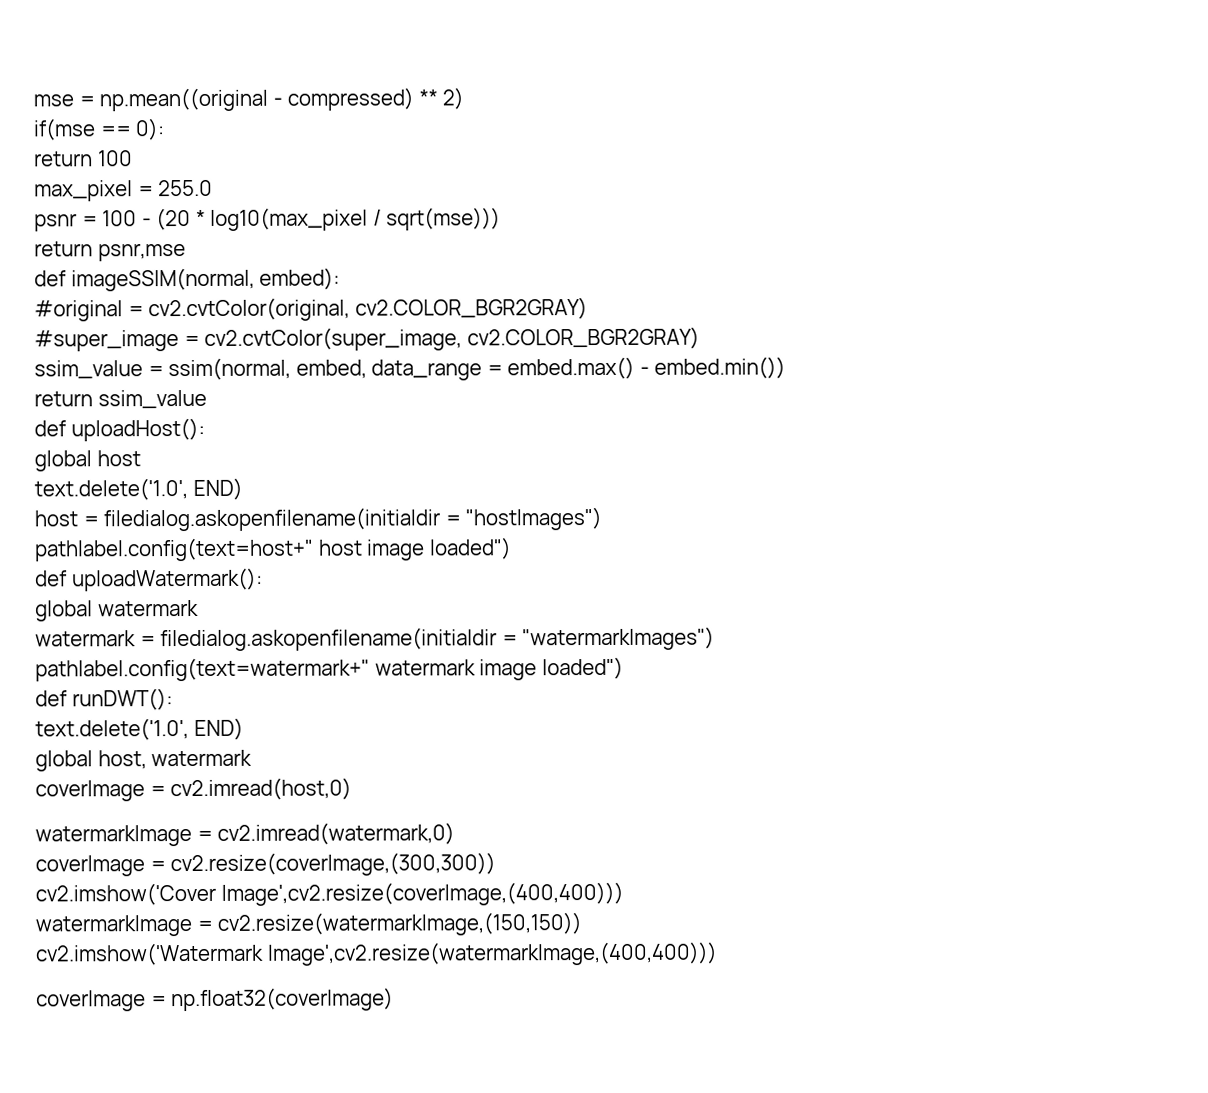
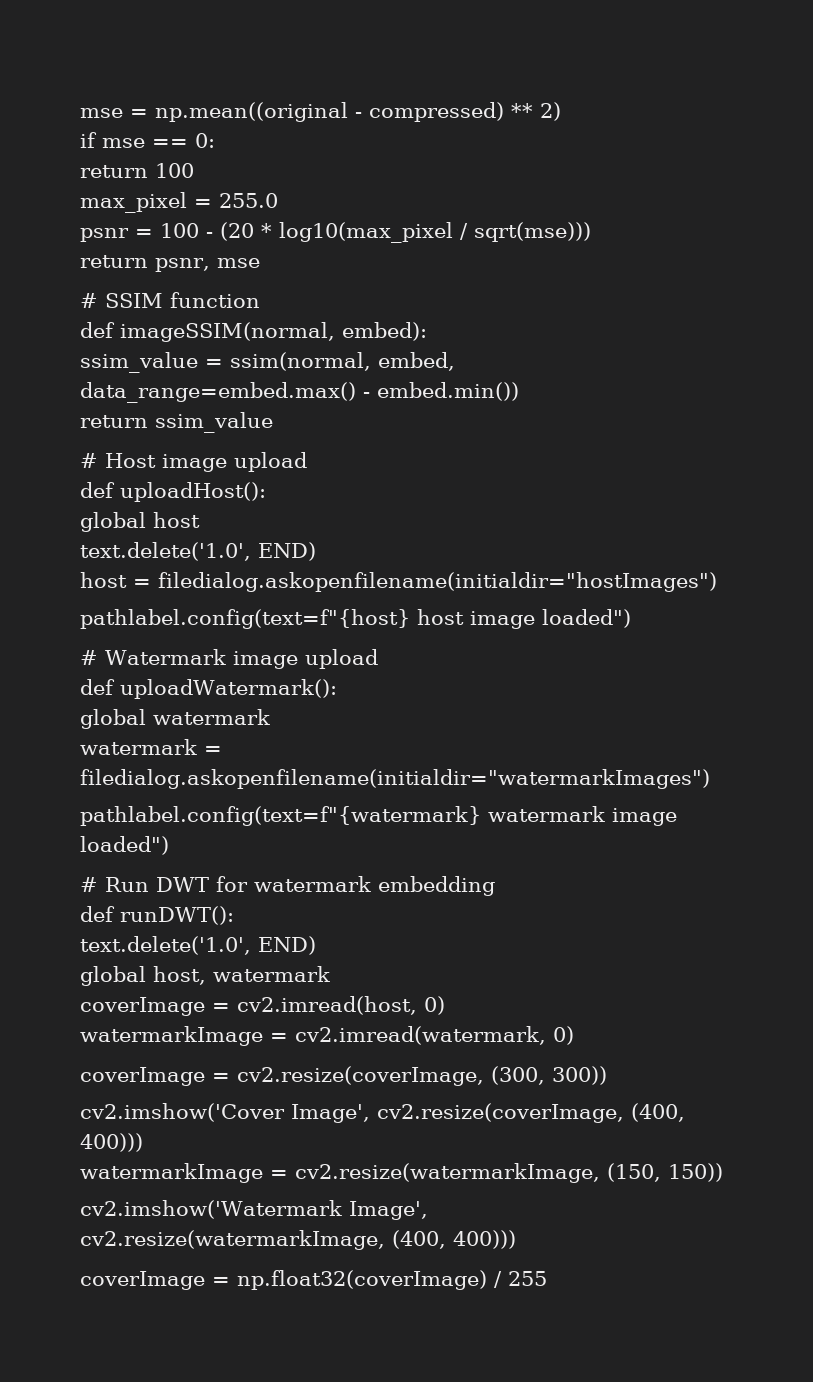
- if(mse == 0):
+ if mse == 0:
- return psnr,mse
+ return psnr, mse
+ # SSIM function
  def imageSSIM(normal, embed):
- #original = cv2.cvtColor(original, cv2.COLOR_BGR2GRAY)
- #super_image = cv2.cvtColor(super_image, cv2.COLOR_BGR2GRAY)
- ssim_value = ssim(normal, embed, data_range = embed.max() - embed.min())
+ ssim_value = ssim(normal, embed, data_range=embed.max() - embed.min())
+ # Host image upload
- host = filedialog.askopenfilename(initialdir = "hostImages")
- pathlabel.config(text=host+" host image loaded")
+ host = filedialog.askopenfilename(initialdir="hostImages")
+ pathlabel.config(text=f"{host} host image loaded")
+ # Watermark image upload
- watermark = filedialog.askopenfilename(initialdir = "watermarkImages")
- pathlabel.config(text=watermark+" watermark image loaded")
+ watermark = filedialog.askopenfilename(initialdir="watermarkImages")
+ pathlabel.config(text=f"{watermark} watermark image loaded")
+ # Run DWT for watermark embedding
- coverImage = cv2.imread(host,0)
- watermarkImage = cv2.imread(watermark,0)
- coverImage = cv2.resize(coverImage,(300,300))
- cv2.imshow('Cover Image',cv2.resize(coverImage,(400,400)))
- watermarkImage = cv2.resize(watermarkImage,(150,150))
- cv2.imshow('Watermark Image',cv2.resize(watermarkImage,(400,400)))
+ coverImage = cv2.imread(host, 0)
+ watermarkImage = cv2.imread(watermark, 0)
+ coverImage = cv2.resize(coverImage, (300, 300))
+ cv2.imshow('Cover Image', cv2.resize(coverImage, (400, 400)))
+ watermarkImage = cv2.resize(watermarkImage, (150, 150))
+ cv2.imshow('Watermark Image', cv2.resize(watermarkImage, (400, 400)))
- coverImage = np.float32(coverImage)
+ coverImage = np.float32(coverImage) / 255

